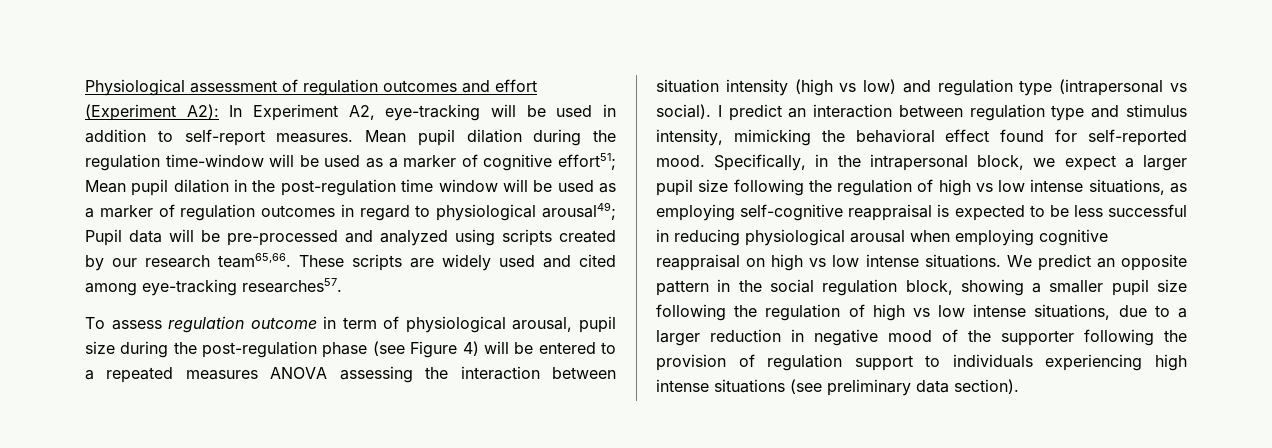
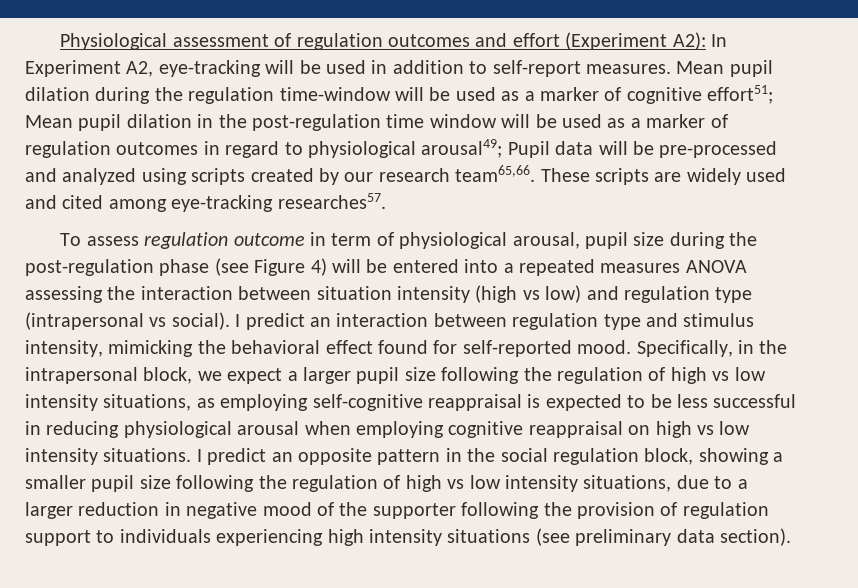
- To assess regulation outcome in term of physiological arousal, pupil size during the post-regulation phase (see Figure 4) will be entered to a repeated measures ANOVA assessing the interaction between situation intensity (high vs low) and regulation type (intrapersonal vs social).
+ To assess regulation outcome in term of physiological arousal, pupil size during the post-regulation phase (see Figure 4) will be entered into a repeated measures ANOVA assessing the interaction between situation intensity (high vs low) and regulation type (intrapersonal vs social).
- Specifically, in the intrapersonal block, we expect a larger pupil size following the regulation of high vs low intense situations, as employing self-cognitive reappraisal is expected to be less successful in reducing physiological arousal when employing cognitive reappraisal on high vs low intense situations. We predict an opposite pattern in the social regulation block, showing a smaller pupil size following the regulation of high vs low intense situations, due to a larger reduction in negative mood of the supporter following the provision of regulation support to individuals experiencing high intense situations (see preliminary data section).
+ Specifically, in the intrapersonal block, we expect a larger pupil size following the regulation of high vs low intensity situations, as employing self-cognitive reappraisal is expected to be less successful in reducing physiological arousal when employing cognitive reappraisal on high vs low intensity situations. I predict an opposite pattern in the social regulation block, showing a smaller pupil size following the regulation of high vs low intensity situations, due to a larger reduction in negative mood of the supporter following the provision of regulation support to individuals experiencing high intensity situations (see preliminary data section).

